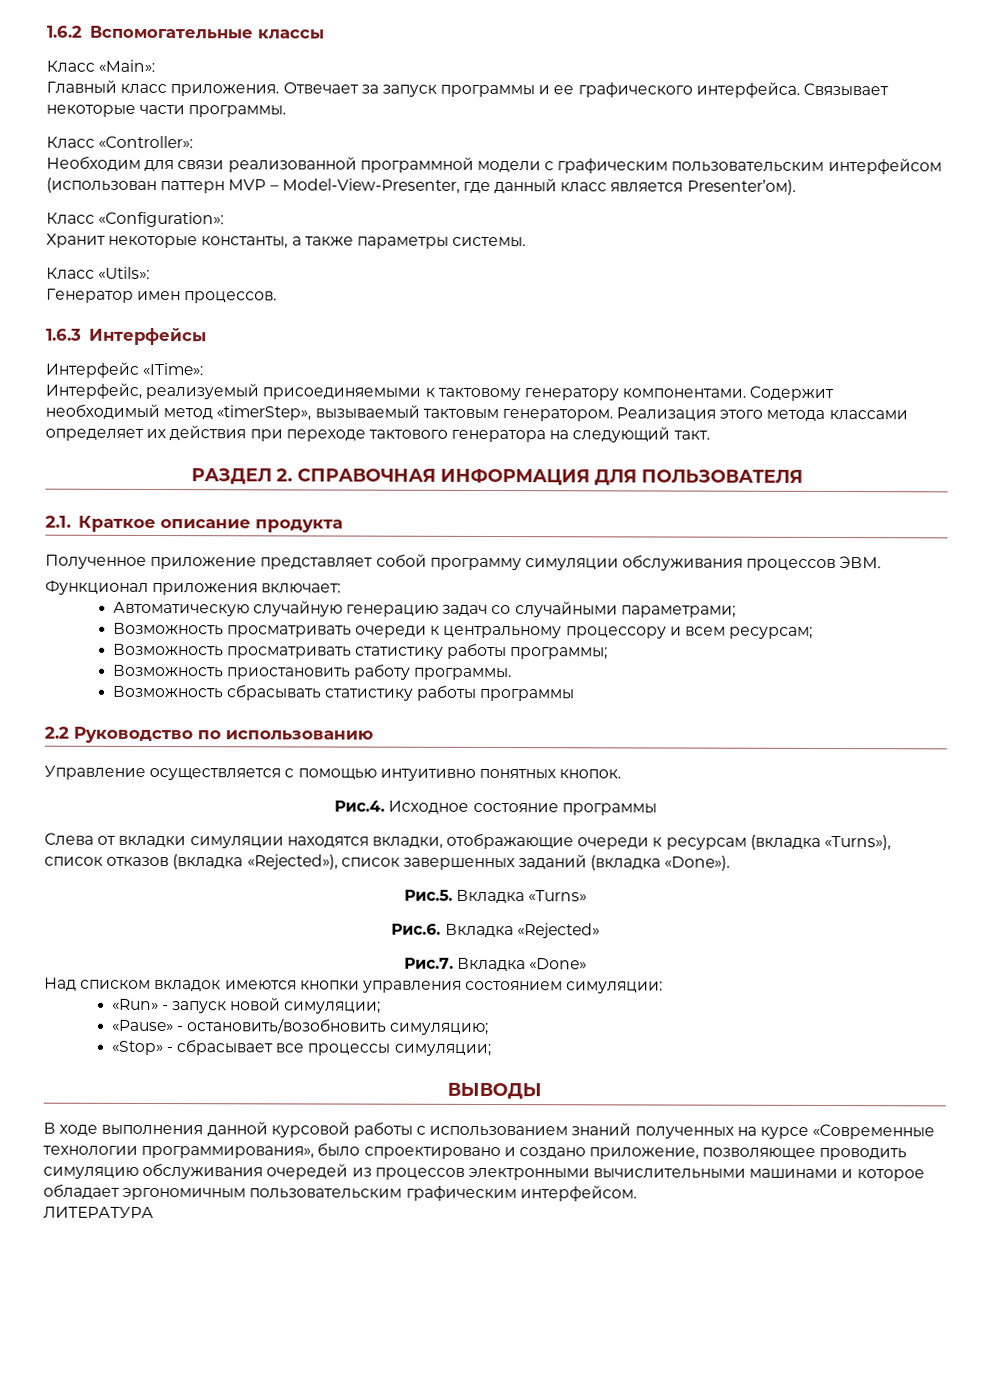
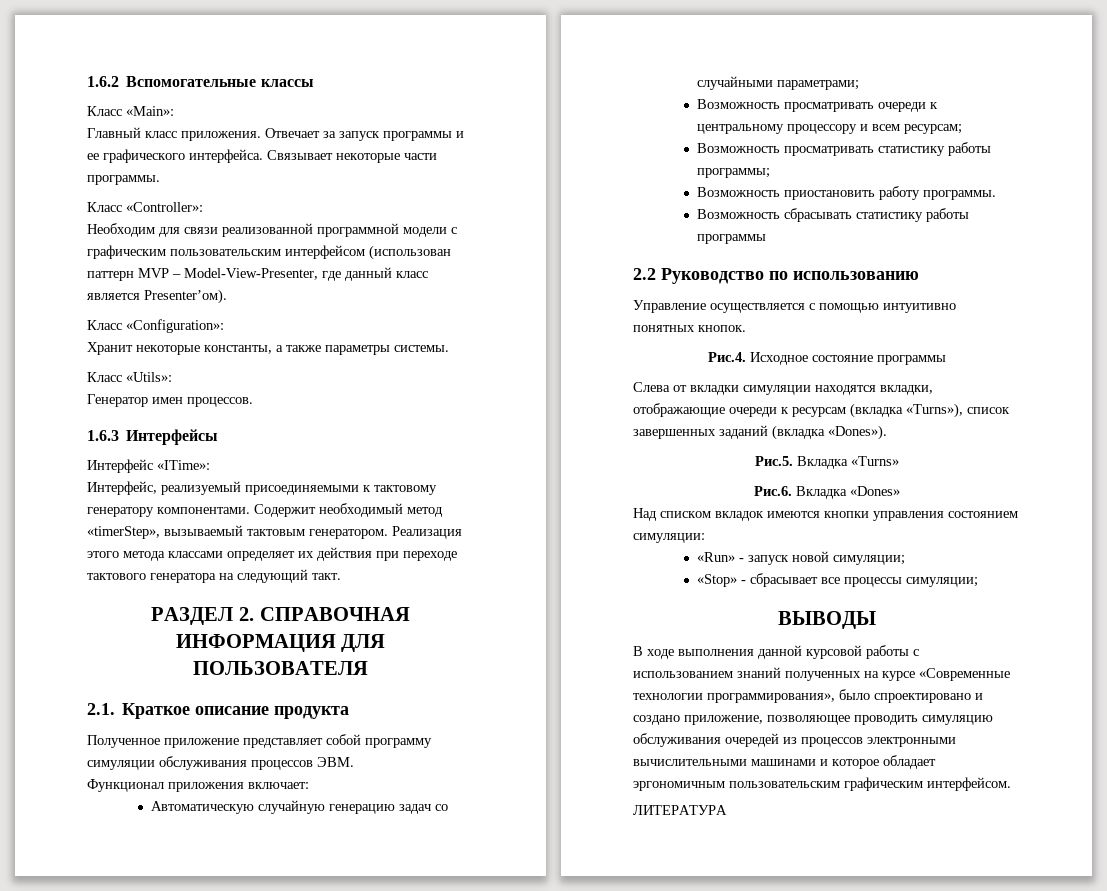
- Слева от вкладки симуляции находятся вкладки, отображающие очереди к ресурсам (вкладка «Turns»), список отказов (вкладка «Rejected»), список завершенных заданий (вкладка «Done»).
+ Слева от вкладки симуляции находятся вкладки, отображающие очереди к ресурсам (вкладка «Turns»), список завершенных заданий (вкладка «Dones»).
- Рис.6. Вкладка «Rejected»
- Рис.7. Вкладка «Done»
+ Рис.6. Вкладка «Dones»
- «Pause» - остановить/возобновить симуляцию;

